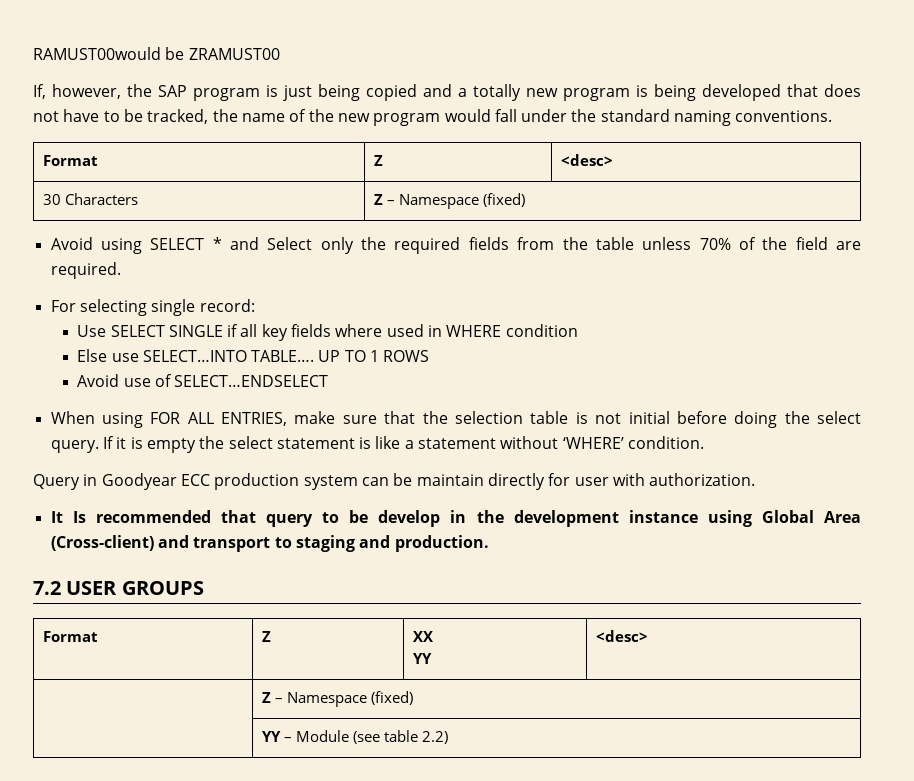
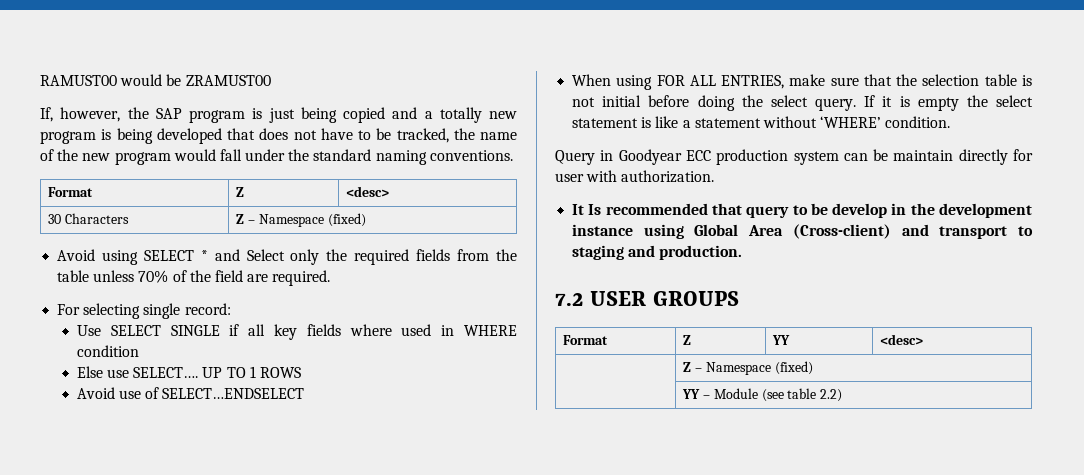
- RAMUST00would be ZRAMUST00
+ RAMUST00 would be ZRAMUST00
- Else use SELECT…INTO TABLE….
+ Else use SELECT….
- Format | Z | XX
- YY | <desc>
+ Format | Z | YY | <desc>

